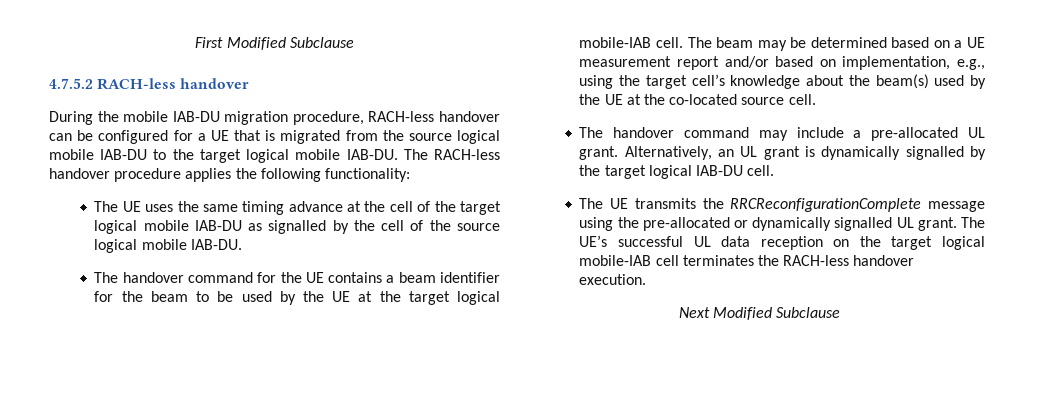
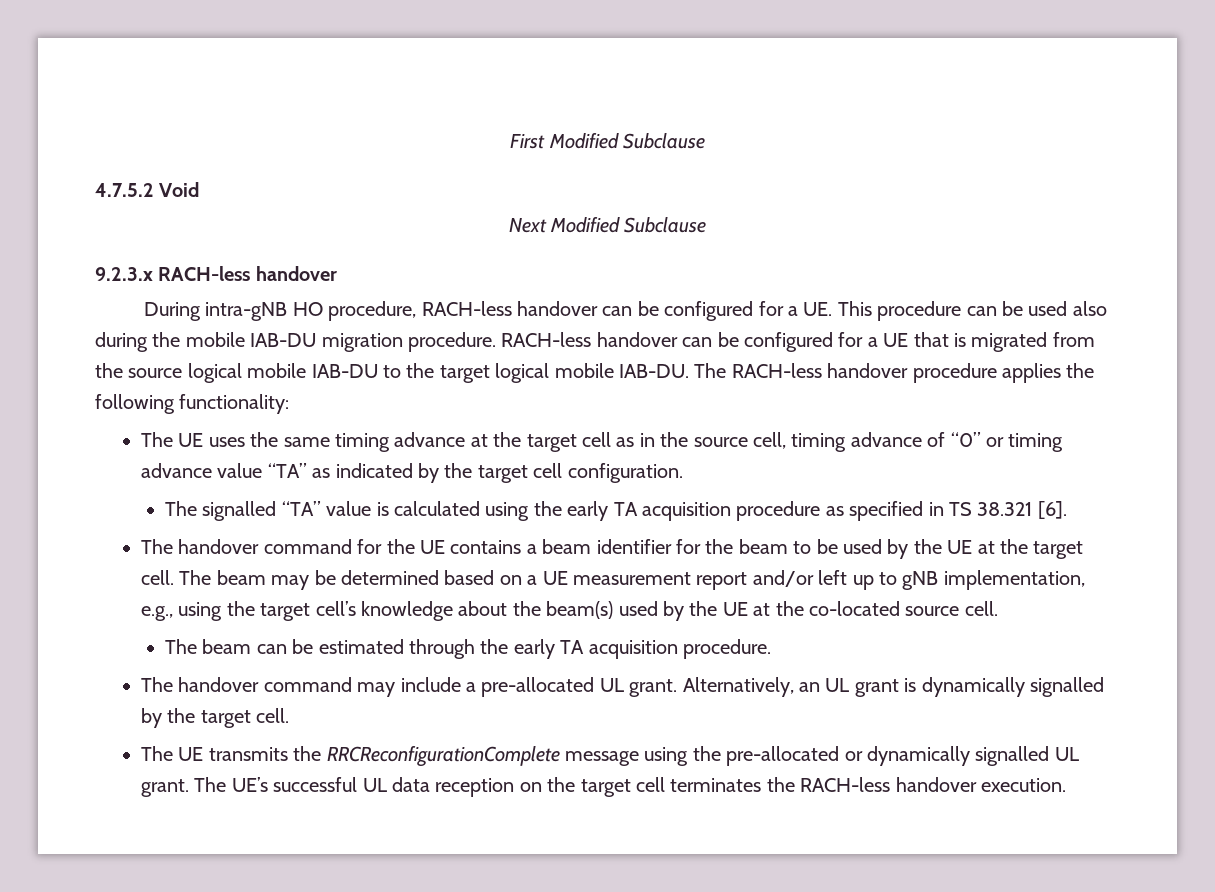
- 4.7.5.2 RACH-less handover
- During the mobile IAB-DU migration procedure, RACH-less handover can be configured for a UE that is migrated from the source logical mobile IAB-DU to the target logical mobile IAB-DU.
+ 4.7.5.2 Void
+ Next Modified Subclause
+ 9.2.3.x RACH-less handover
+ During intra-gNB HO procedure, RACH-less handover can be configured for a UE. This procedure can be used also during the mobile IAB-DU migration procedure. RACH-less handover can be configured for a UE that is migrated from the source logical mobile IAB-DU to the target logical mobile IAB-DU.
- The UE uses the same timing advance at the cell of the target logical mobile IAB-DU as signalled by the cell of the source logical mobile IAB-DU.
+ The UE uses the same timing advance at the target cell as in the source cell, timing advance of “0” or timing advance value “TA” as indicated by the target cell configuration.
+ The signalled “TA” value is calculated using the early TA acquisition procedure as specified in TS 38.321 [6].
- The handover command for the UE contains a beam identifier for the beam to be used by the UE at the target logical mobile-IAB cell.
+ The handover command for the UE contains a beam identifier for the beam to be used by the UE at the target cell.
- The beam may be determined based on a UE measurement report and/or based on implementation, e.g., using the target cell’s knowledge about the beam(s) used by the UE at the co-located source cell.
+ The beam may be determined based on a UE measurement report and/or left up to gNB implementation, e.g., using the target cell’s knowledge about the beam(s) used by the UE at the co-located source cell.
+ The beam can be estimated through the early TA acquisition procedure.
- Alternatively, an UL grant is dynamically signalled by the target logical IAB-DU cell.
+ Alternatively, an UL grant is dynamically signalled by the target cell.
- The UE’s successful UL data reception on the target logical mobile-IAB cell terminates the RACH-less handover execution.
+ The UE’s successful UL data reception on the target cell terminates the RACH-less handover execution.
- Next Modified Subclause

